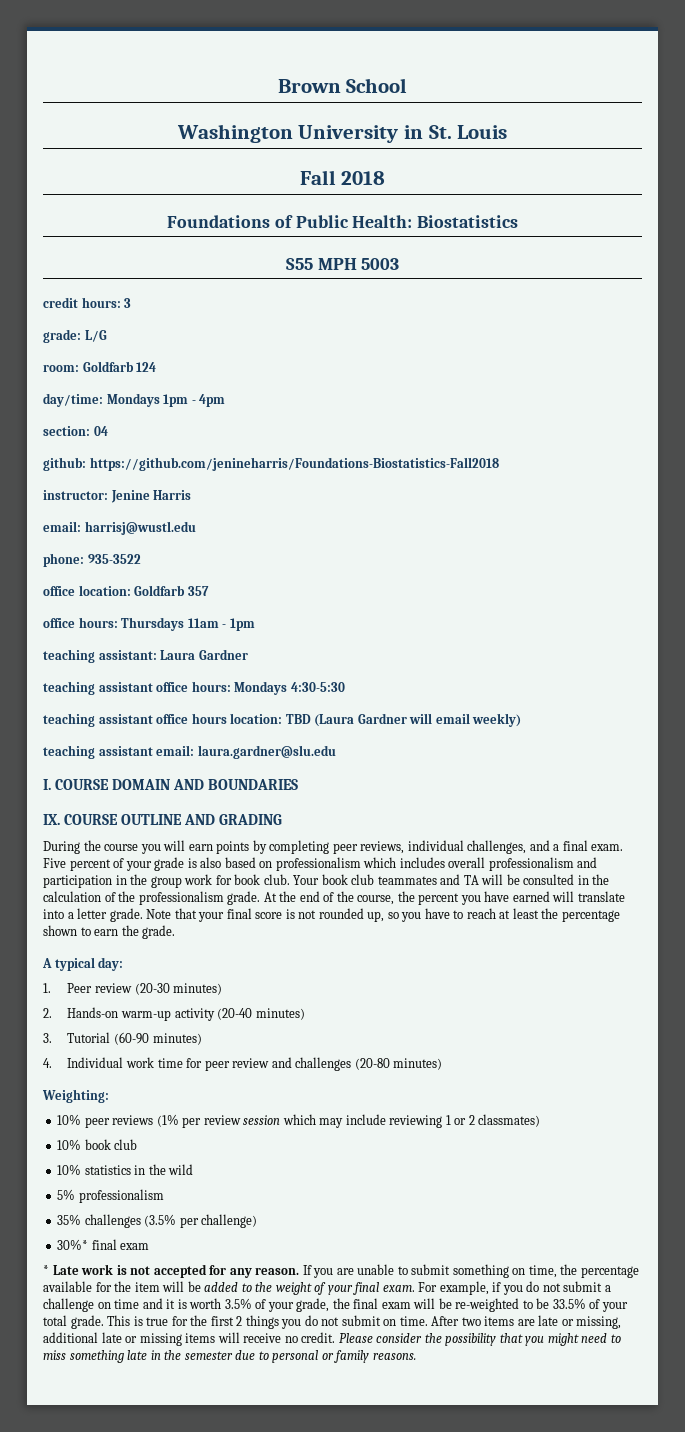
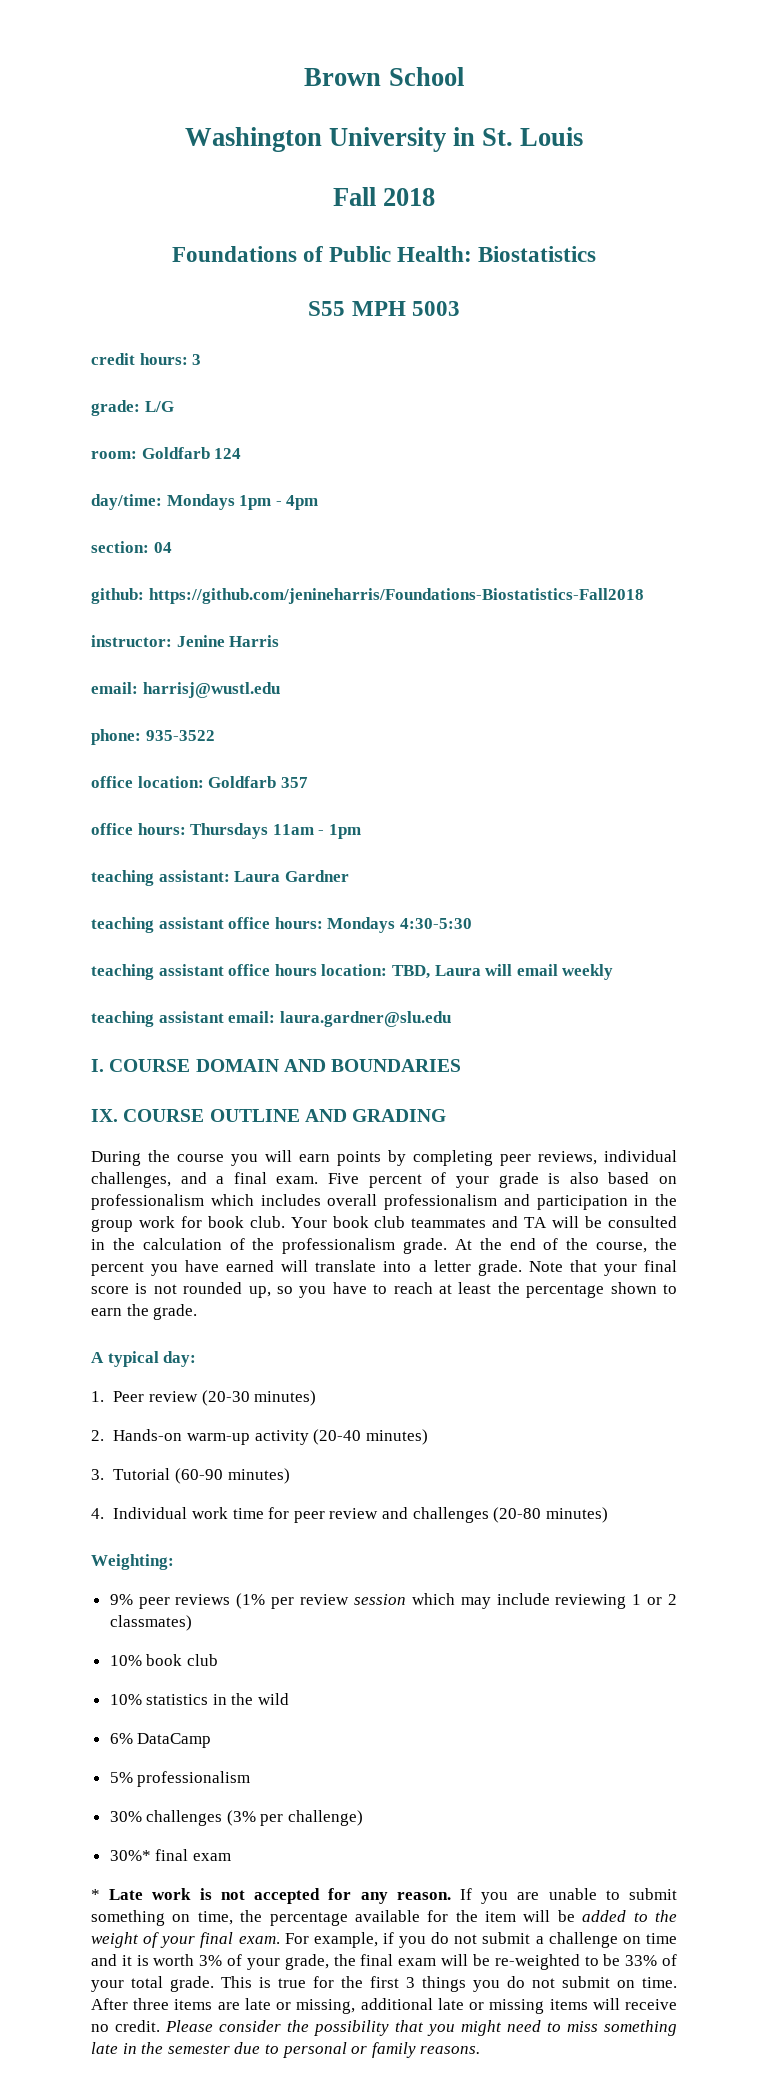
- teaching assistant office hours location: TBD (Laura Gardner will email weekly)
+ teaching assistant office hours location: TBD, Laura will email weekly
- 10% peer reviews (1% per review session which may include reviewing 1 or 2 classmates)
+ 9% peer reviews (1% per review session which may include reviewing 1 or 2 classmates)
+ 6% DataCamp
- 35% challenges (3.5% per challenge)
+ 30% challenges (3% per challenge)
- For example, if you do not submit a challenge on time and it is worth 3.5% of your grade, the final exam will be re-weighted to be 33.5% of your total grade.
+ For example, if you do not submit a challenge on time and it is worth 3% of your grade, the final exam will be re-weighted to be 33% of your total grade.
- This is true for the first 2 things you do not submit on time.
+ This is true for the first 3 things you do not submit on time.
- After two items are late or missing, additional late or missing items will receive no credit.
+ After three items are late or missing, additional late or missing items will receive no credit.

